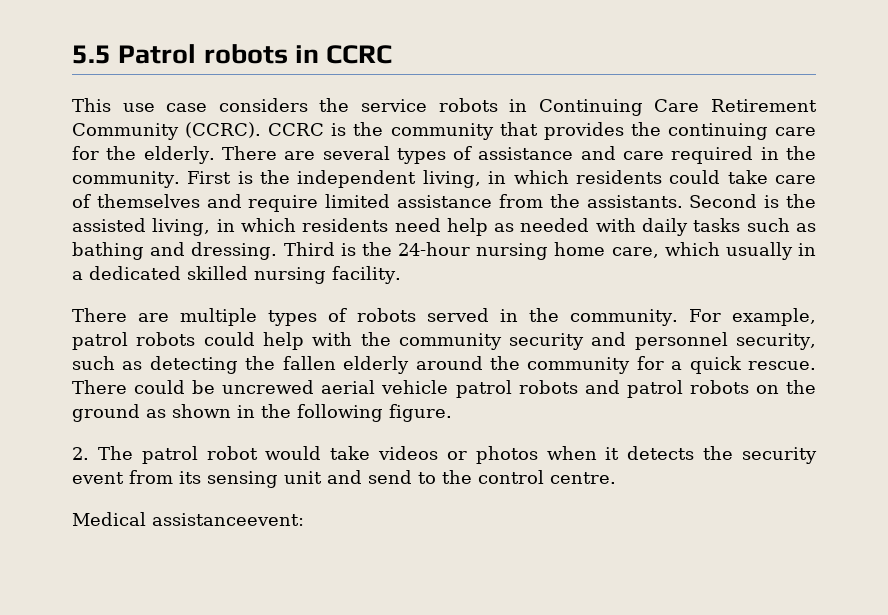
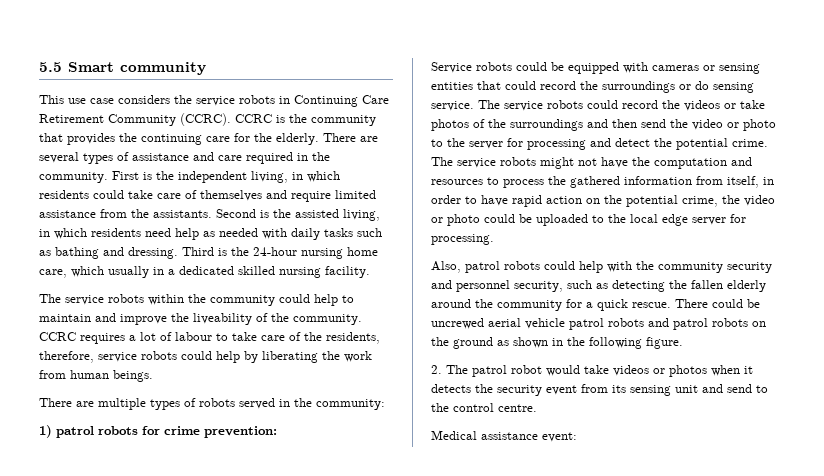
- 5.5 Patrol robots in CCRC
+ 5.5 Smart community
+ The service robots within the community could help to maintain and improve the liveability of the community. CCRC requires a lot of labour to take care of the residents, therefore, service robots could help by liberating the work from human beings.
- There are multiple types of robots served in the community. For example, patrol robots could help with the community security and personnel security, such as detecting the fallen elderly around the community for a quick rescue.
+ There are multiple types of robots served in the community:
+ 1) patrol robots for crime prevention:
+ Service robots could be equipped with cameras or sensing entities that could record the surroundings or do sensing service. The service robots could record the videos or take photos of the surroundings and then send the video or photo to the server for processing and detect the potential crime. The service robots might not have the computation and resources to process the gathered information from itself, in order to have rapid action on the potential crime, the video or photo could be uploaded to the local edge server for processing.
+ Also, patrol robots could help with the community security and personnel security, such as detecting the fallen elderly around the community for a quick rescue.
- Medical assistanceevent:
+ Medical assistance event:

